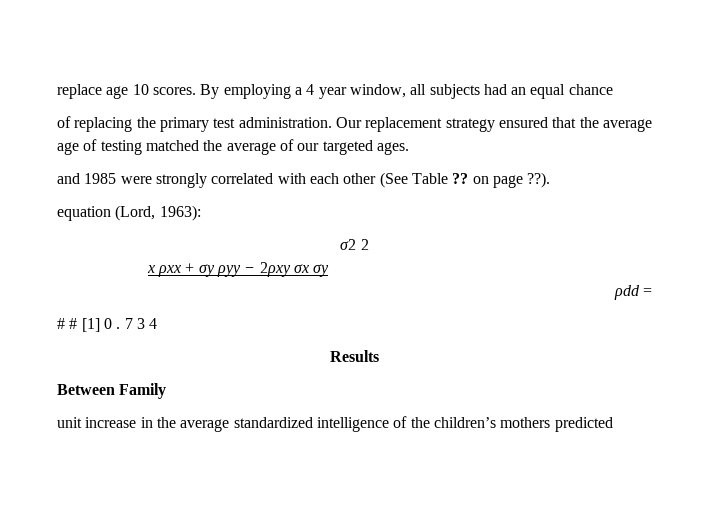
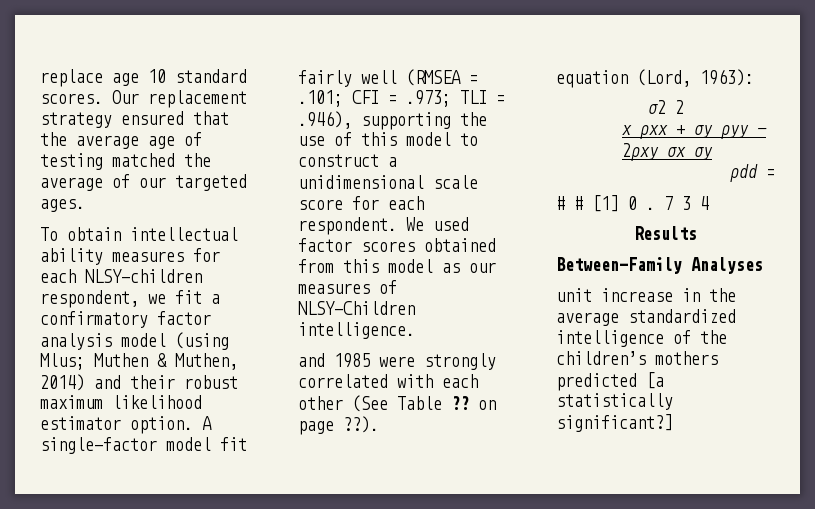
- replace age 10 scores. By employing a 4 year window, all subjects had an equal chance
- of replacing the primary test administration.
+ replace age 10 standard scores.
+ To obtain intellectual ability measures for each NLSY-children respondent, we fit a confirmatory factor analysis model (using Mlus; Muthen & Muthen, 2014) and their robust maximum likelihood estimator option. A single-factor model fit fairly well (RMSEA = .101; CFI = .973; TLI = .946), supporting the use of this model to construct a unidimensional scale score for each respondent. We used factor scores obtained from this model as our measures of NLSY-Children intelligence.
- Between Family
+ Between-Family Analyses
- unit increase in the average standardized intelligence of the children’s mothers predicted
+ unit increase in the average standardized intelligence of the children’s mothers predicted [a statistically significant?]

